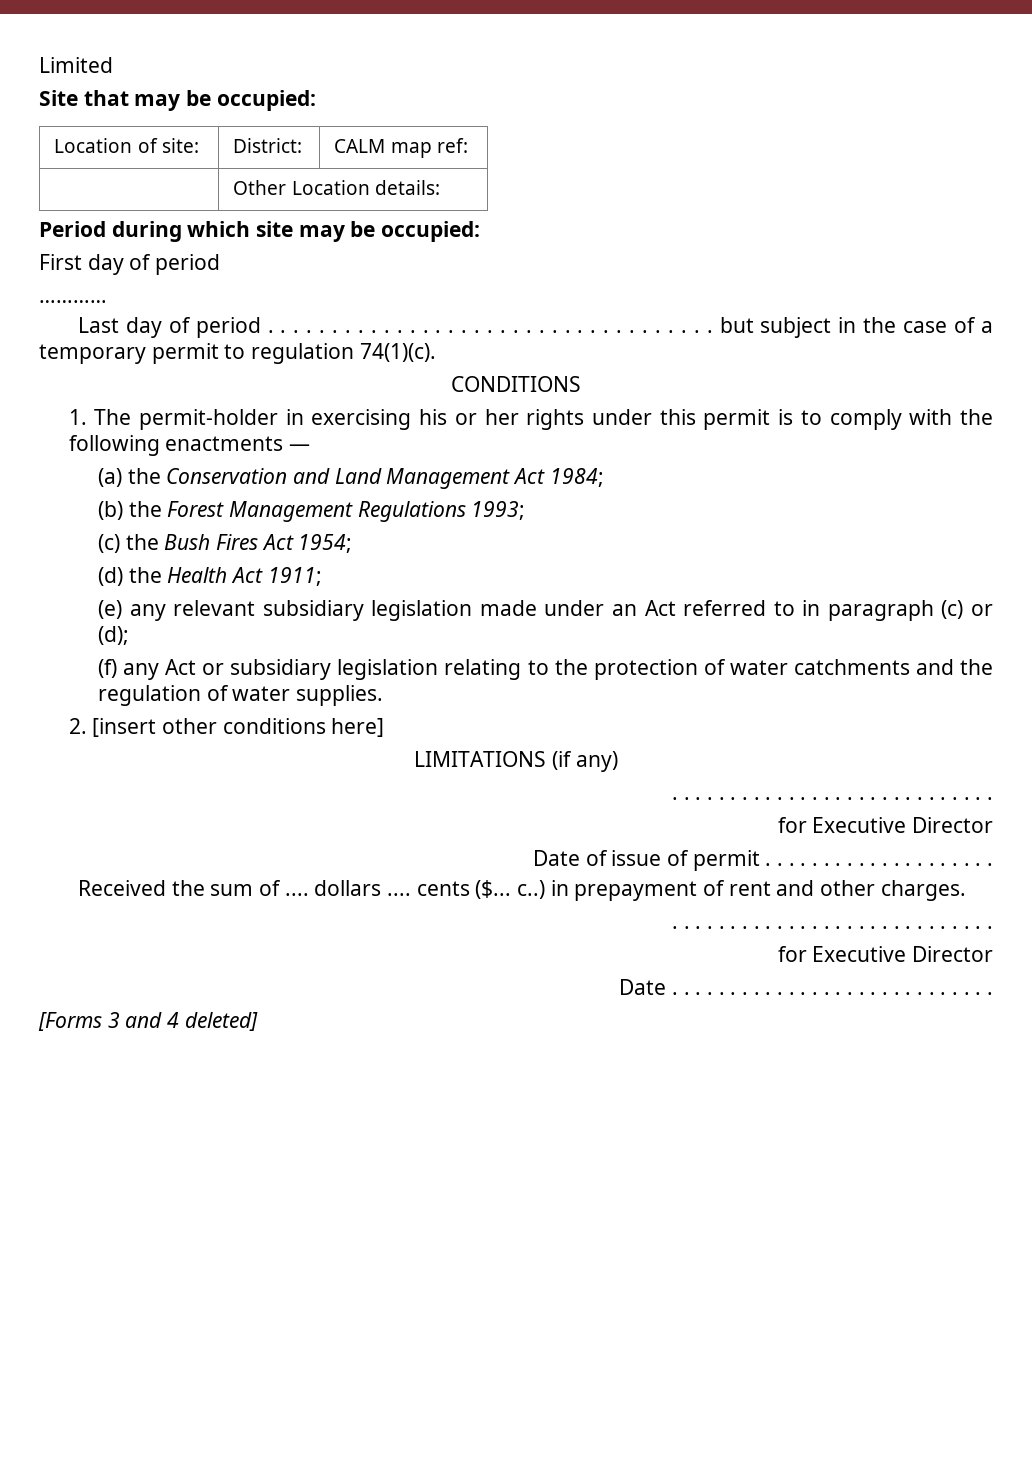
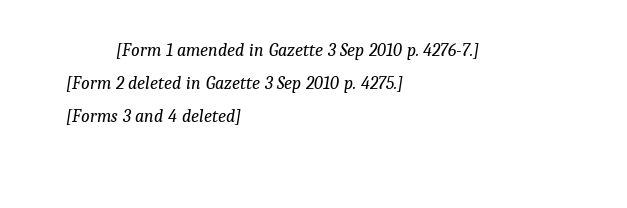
- Limited
- Site that may be occupied:
- Location of site: | District: | CALM map ref:
- | Other Location details:
- Period during which site may be occupied:
- First day of period
- …………
- Last day of period . . . . . . . . . . . . . . . . . . . . . . . . . . . . . . . . . . . but subject in the case of a temporary permit to regulation 74(1)(c).
- CONDITIONS
- 1. The permit-holder in exercising his or her rights under this permit is to comply with the following enactments —
- (a) the Conservation and Land Management Act 1984;
- (b) the Forest Management Regulations 1993;
- (c) the Bush Fires Act 1954;
- (d) the Health Act 1911;
- (e) any relevant subsidiary legislation made under an Act referred to in paragraph (c) or (d);
- (f) any Act or subsidiary legislation relating to the protection of water catchments and the regulation of water supplies.
- 2. [insert other conditions here]
- LIMITATIONS (if any)
- . . . . . . . . . . . . . . . . . . . . . . . . . . . .
- for Executive Director
- Date of issue of permit . . . . . . . . . . . . . . . . . . . .
- Received the sum of .... dollars .... cents ($... c..) in prepayment of rent and other charges.
- . . . . . . . . . . . . . . . . . . . . . . . . . . . .
- for Executive Director
- Date . . . . . . . . . . . . . . . . . . . . . . . . . . . .
+ [Form 1 amended in Gazette 3 Sep 2010 p. 4276-7.]
+ [Form 2 deleted in Gazette 3 Sep 2010 p. 4275.]

